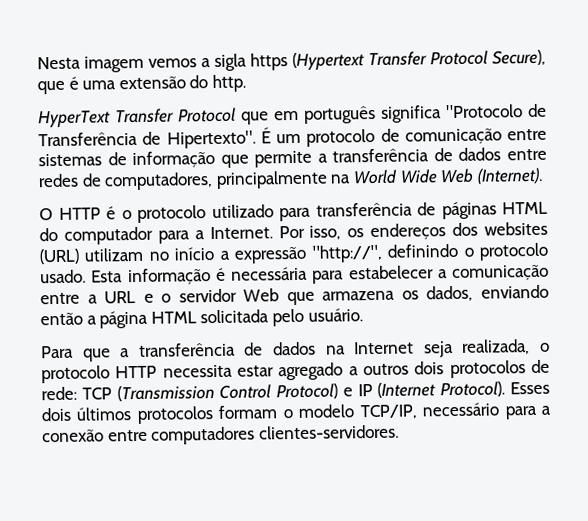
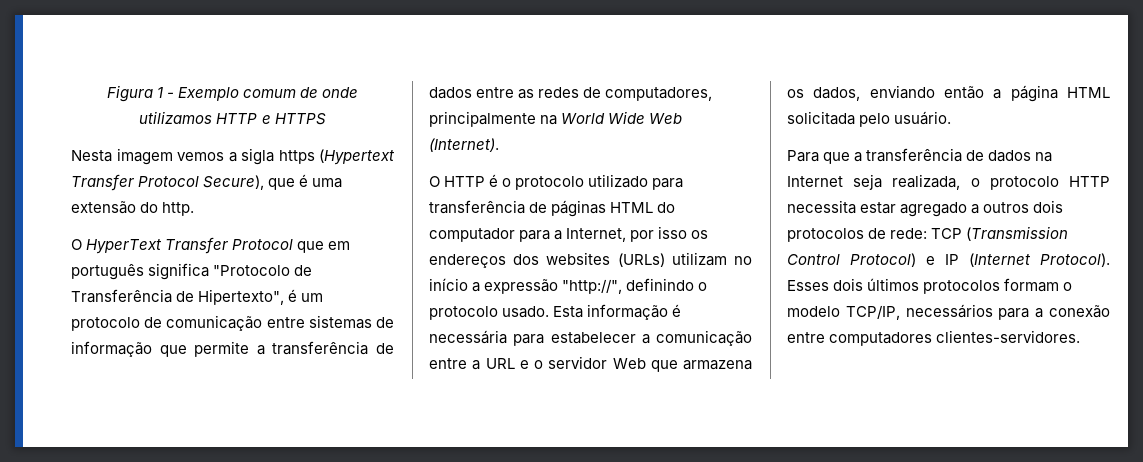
+ Figura 1 - Exemplo comum de onde utilizamos HTTP e HTTPS
- HyperText Transfer Protocol que em português significa "Protocolo de Transferência de Hipertexto". É um protocolo de comunicação entre sistemas de informação que permite a transferência de dados entre redes de computadores, principalmente na World Wide Web (Internet).
+ O HyperText Transfer Protocol que em português significa "Protocolo de Transferência de Hipertexto", é um protocolo de comunicação entre sistemas de informação que permite a transferência de dados entre as redes de computadores, principalmente na World Wide Web (Internet).
- O HTTP é o protocolo utilizado para transferência de páginas HTML do computador para a Internet. Por isso, os endereços dos websites (URL) utilizam no início a expressão "http://", definindo o protocolo usado.
+ O HTTP é o protocolo utilizado para transferência de páginas HTML do computador para a Internet, por isso os endereços dos websites (URLs) utilizam no início a expressão "http://", definindo o protocolo usado.
- Esses dois últimos protocolos formam o modelo TCP/IP, necessário para a conexão entre computadores clientes-servidores.
+ Esses dois últimos protocolos formam o modelo TCP/IP, necessários para a conexão entre computadores clientes-servidores.

